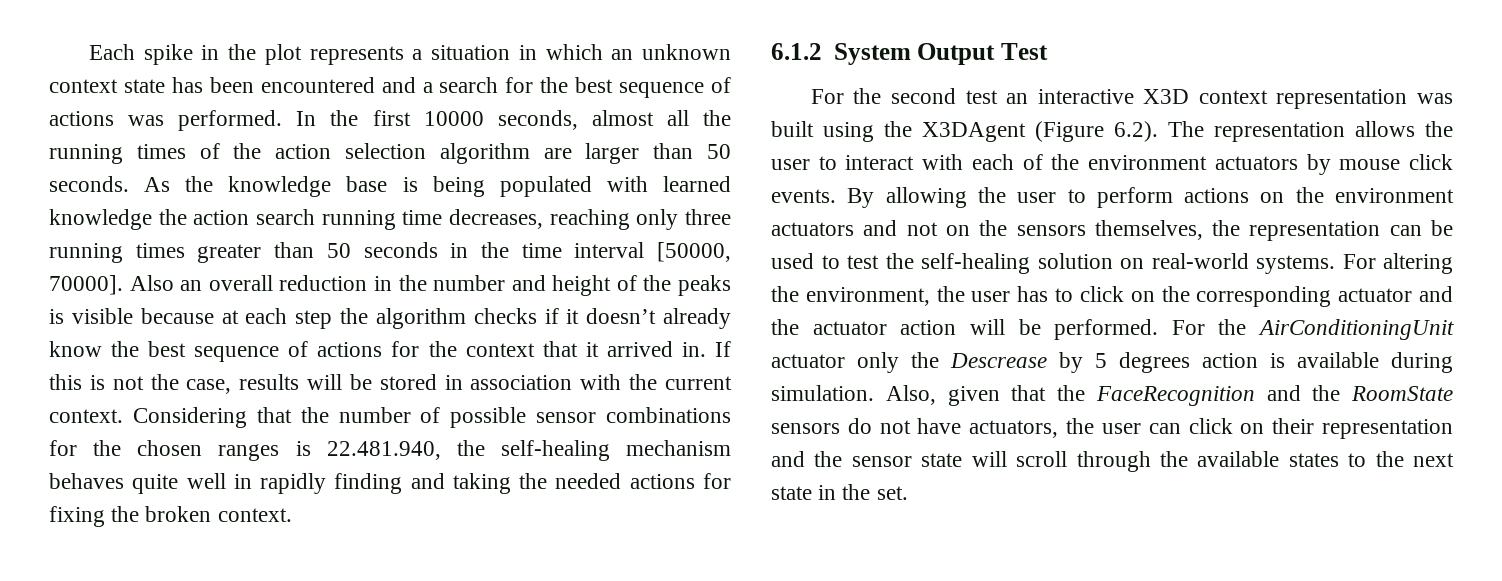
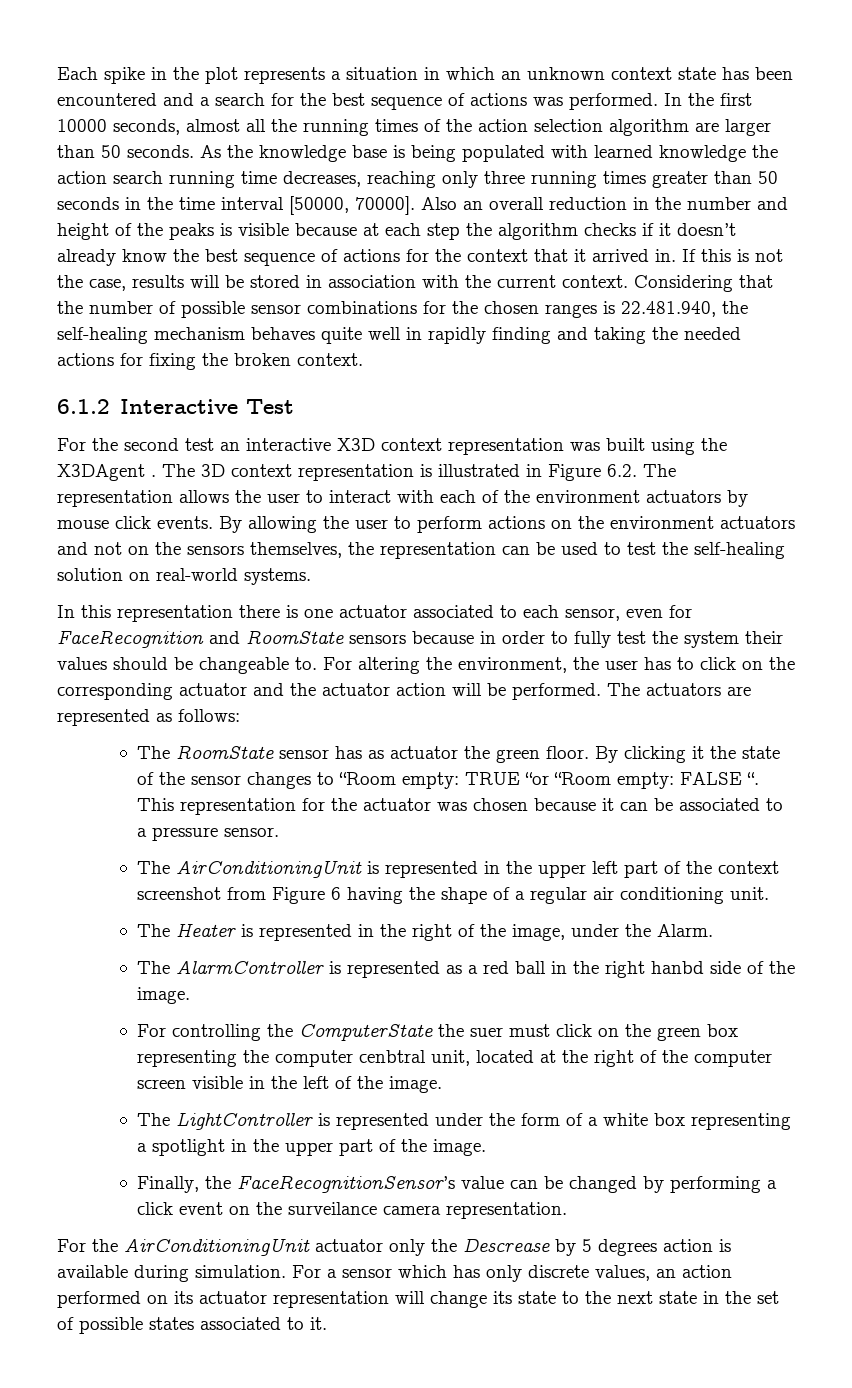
- 6.1.2 System Output Test
+ 6.1.2 Interactive Test
- For the second test an interactive X3D context representation was built using the X3DAgent (Figure 6.2). The representation allows the user to interact with each of the environment actuators by mouse click events.
+ For the second test an interactive X3D context representation was built using the X3DAgent . The 3D context representation is illustrated in Figure 6.2. The representation allows the user to interact with each of the environment actuators by mouse click events.
- By allowing the user to perform actions on the environment actuators and not on the sensors themselves, the representation can be used to test the self-healing solution on real-world systems. For altering the environment, the user has to click on the corresponding actuator and the actuator action will be performed. For the AirConditioningUnit actuator only the Descrease by 5 degrees action is available during simulation.
+ By allowing the user to perform actions on the environment actuators and not on the sensors themselves, the representation can be used to test the self-healing solution on real-world systems.
+ In this representation there is one actuator associated to each sensor, even for FaceRecognition and RoomState sensors because in order to fully test the system their values should be changeable to. For altering the environment, the user has to click on the corresponding actuator and the actuator action will be performed. The actuators are represented as follows:
+ The RoomState sensor has as actuator the green floor. By clicking it the state of the sensor changes to “Room empty: TRUE “or “Room empty: FALSE “. This representation for the actuator was chosen because it can be associated to a pressure sensor.
+ The AirConditioningUnit is represented in the upper left part of the context screenshot from Figure 6 having the shape of a regular air conditioning unit.
+ The Heater is represented in the right of the image, under the Alarm.
+ The AlarmController is represented as a red ball in the right hanbd side of the image.
+ For controlling the ComputerState the suer must click on the green box representing the computer cenbtral unit, located at the right of the computer screen visible in the left of the image.
+ The LightController is represented under the form of a white box representing a spotlight in the upper part of the image.
+ Finally, the FaceRecognitionSensor’s value can be changed by performing a click event on the surveilance camera representation.
+ For the AirConditioningUnit actuator only the Descrease by 5 degrees action is available during simulation.
- Also, given that the FaceRecognition and the RoomState sensors do not have actuators, the user can click on their representation and the sensor state will scroll through the available states to the next state in the set.
+ For a sensor which has only discrete values, an action performed on its actuator representation will change its state to the next state in the set of possible states associated to it.

